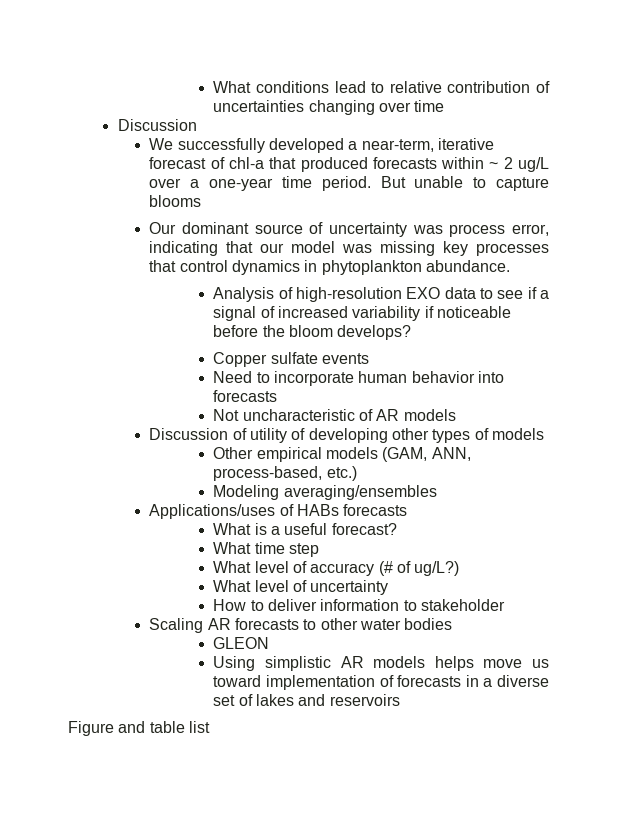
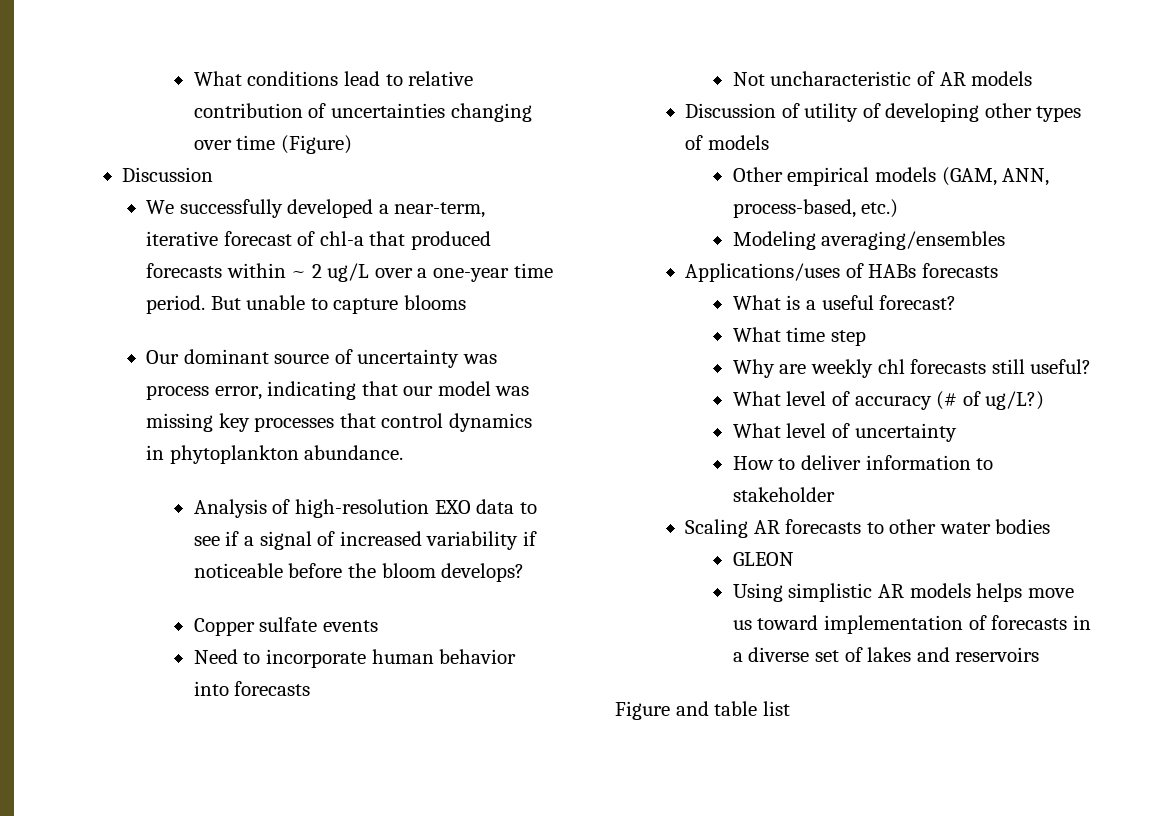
- What conditions lead to relative contribution of uncertainties changing over time
+ What conditions lead to relative contribution of uncertainties changing over time (Figure)
+ Why are weekly chl forecasts still useful?

